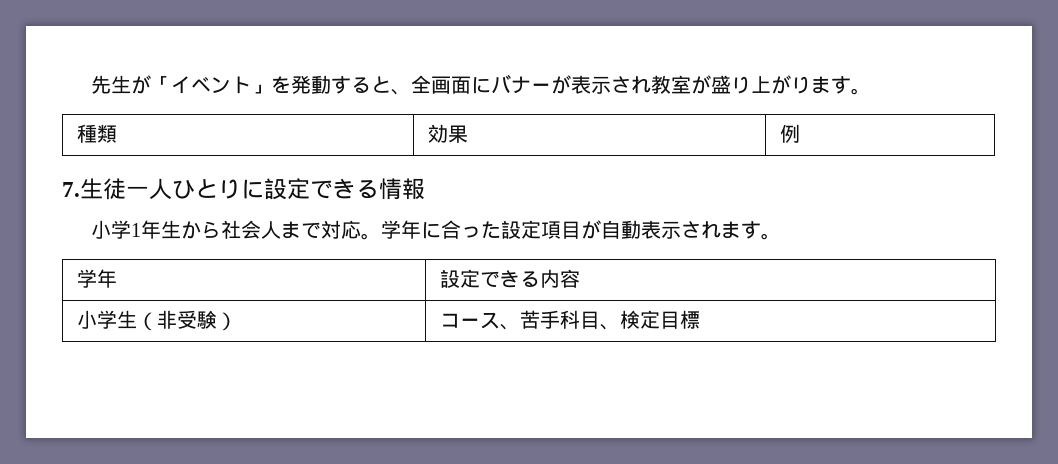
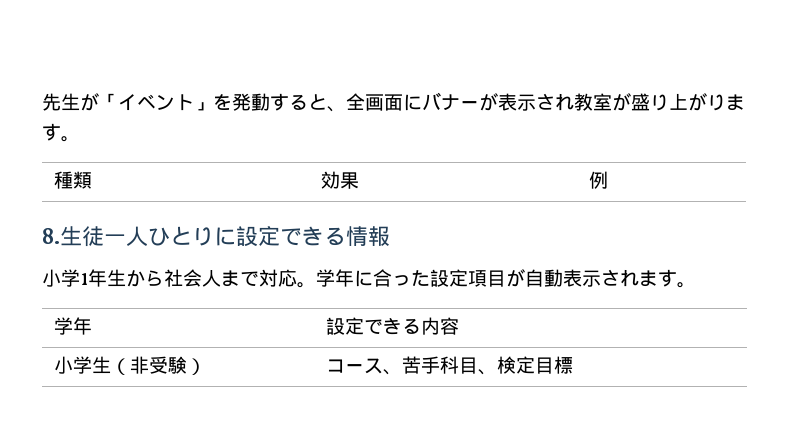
- 7.生徒一人ひとりに設定できる情報
+ 8.生徒一人ひとりに設定できる情報

